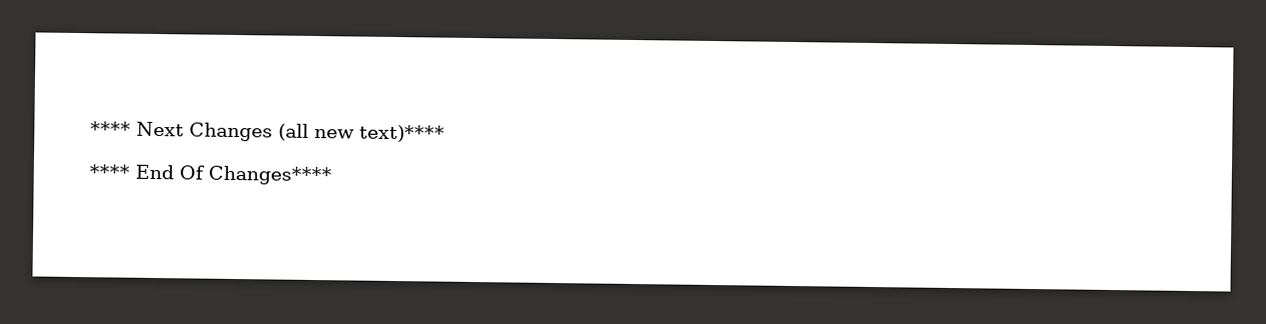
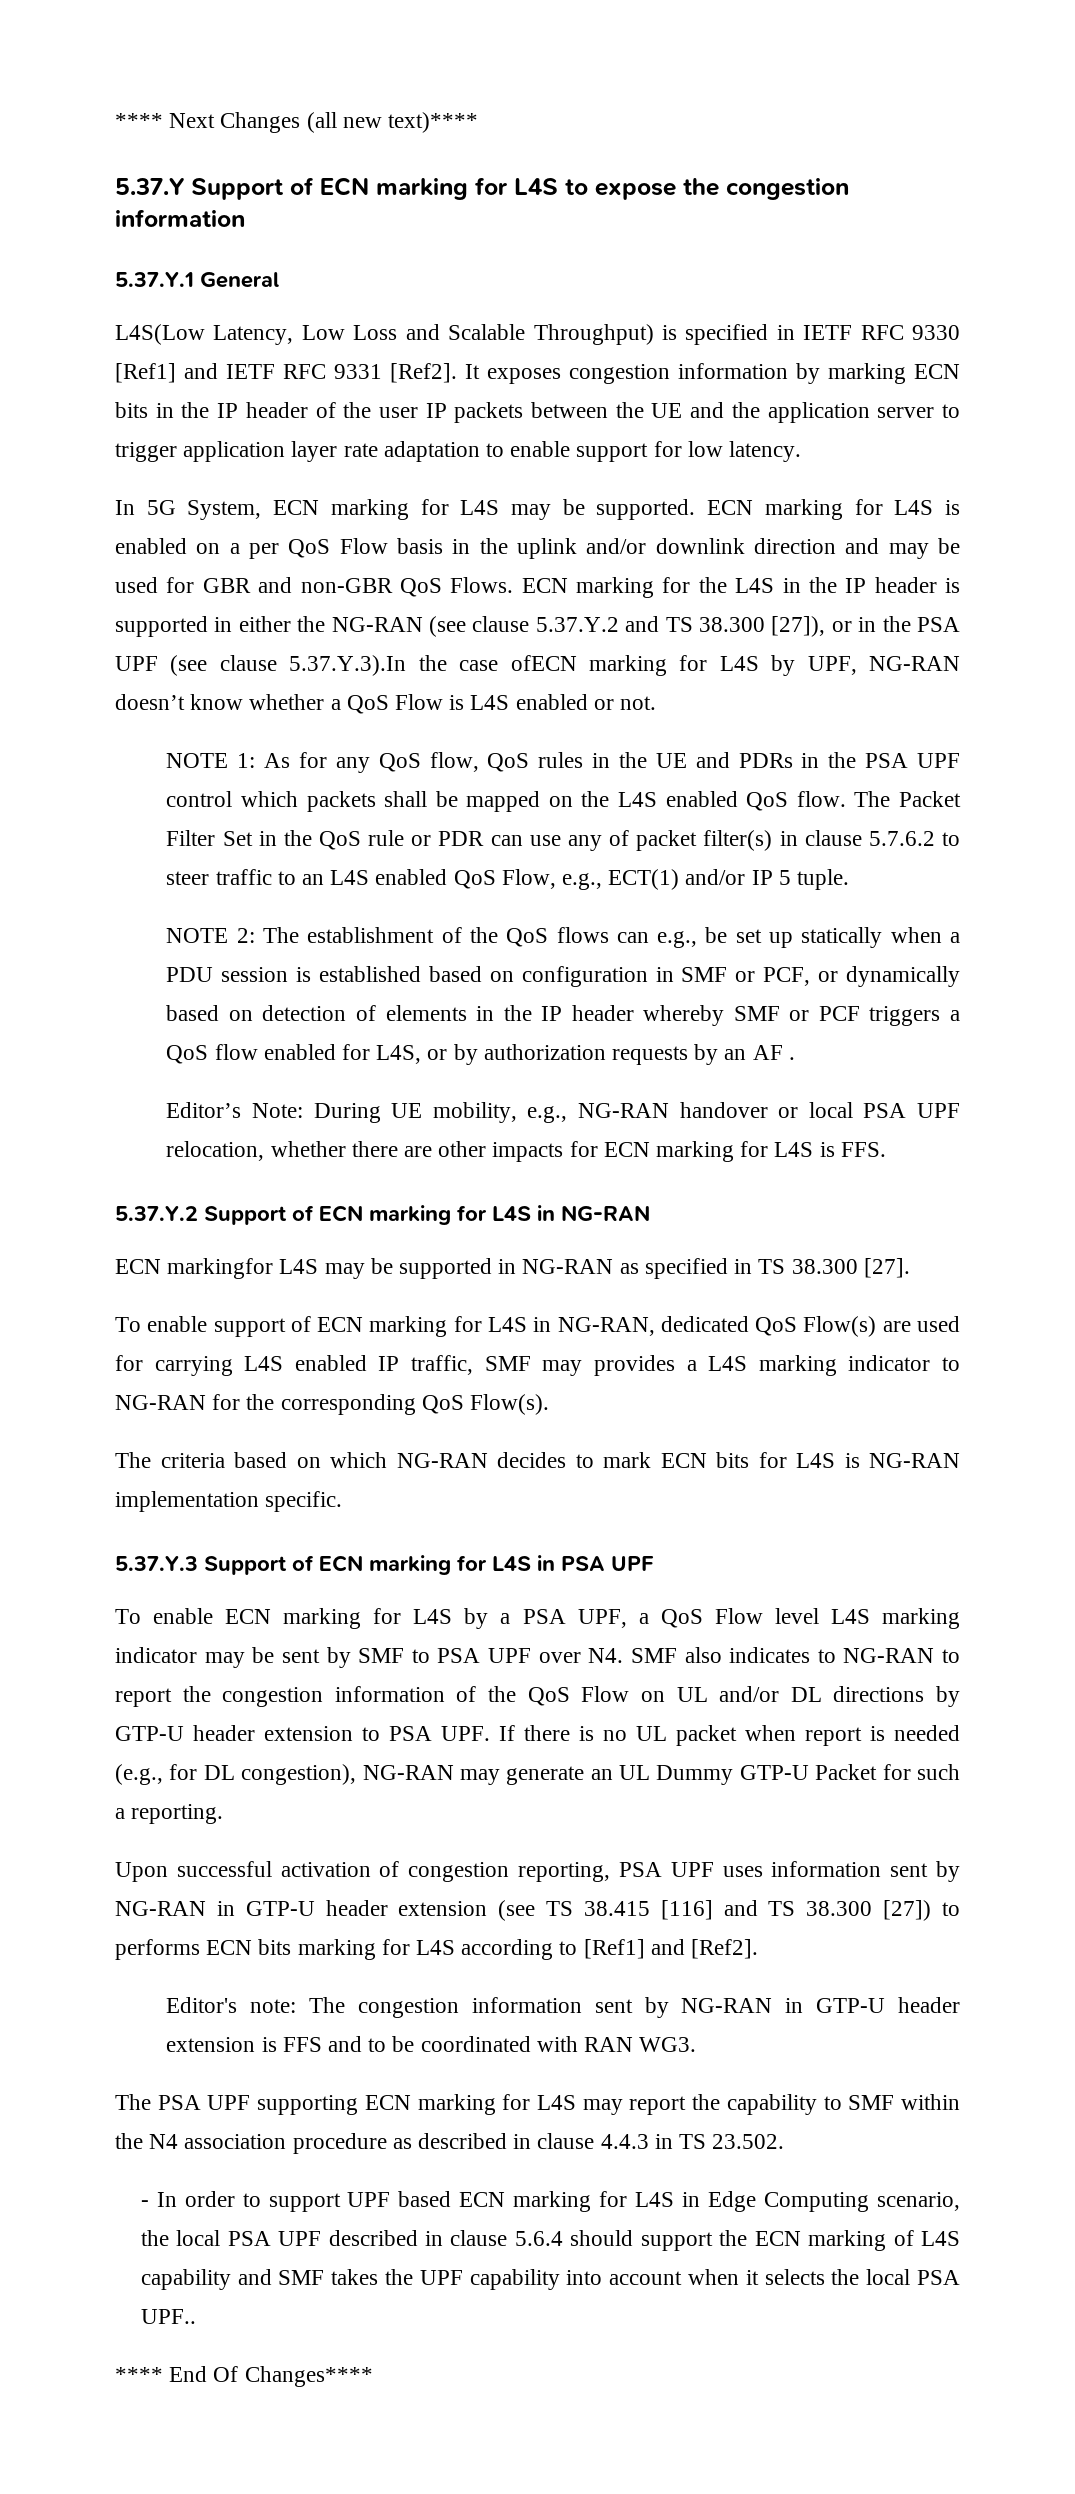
+ 5.37.Y Support of ECN marking for L4S to expose the congestion information
+ 5.37.Y.1 General
+ L4S(Low Latency, Low Loss and Scalable Throughput) is specified in IETF RFC 9330 [Ref1] and IETF RFC 9331 [Ref2]. It exposes congestion information by marking ECN bits in the IP header of the user IP packets between the UE and the application server to trigger application layer rate adaptation to enable support for low latency.
+ In 5G System, ECN marking for L4S may be supported. ECN marking for L4S is enabled on a per QoS Flow basis in the uplink and/or downlink direction and may be used for GBR and non-GBR QoS Flows. ECN marking for the L4S in the IP header is supported in either the NG-RAN (see clause 5.37.Y.2 and TS 38.300 [27]), or in the PSA UPF (see clause 5.37.Y.3).In the case ofECN marking for L4S by UPF, NG-RAN doesn’t know whether a QoS Flow is L4S enabled or not.
+ NOTE 1: As for any QoS flow, QoS rules in the UE and PDRs in the PSA UPF control which packets shall be mapped on the L4S enabled QoS flow. The Packet Filter Set in the QoS rule or PDR can use any of packet filter(s) in clause 5.7.6.2 to steer traffic to an L4S enabled QoS Flow, e.g., ECT(1) and/or IP 5 tuple.
+ NOTE 2: The establishment of the QoS flows can e.g., be set up statically when a PDU session is established based on configuration in SMF or PCF, or dynamically based on detection of elements in the IP header whereby SMF or PCF triggers a QoS flow enabled for L4S, or by authorization requests by an AF .
+ Editor’s Note: During UE mobility, e.g., NG-RAN handover or local PSA UPF relocation, whether there are other impacts for ECN marking for L4S is FFS.
+ 5.37.Y.2 Support of ECN marking for L4S in NG-RAN
+ ECN markingfor L4S may be supported in NG-RAN as specified in TS 38.300 [27].
+ To enable support of ECN marking for L4S in NG-RAN, dedicated QoS Flow(s) are used for carrying L4S enabled IP traffic, SMF may provides a L4S marking indicator to NG-RAN for the corresponding QoS Flow(s).
+ The criteria based on which NG-RAN decides to mark ECN bits for L4S is NG-RAN implementation specific.
+ 5.37.Y.3 Support of ECN marking for L4S in PSA UPF
+ To enable ECN marking for L4S by a PSA UPF, a QoS Flow level L4S marking indicator may be sent by SMF to PSA UPF over N4. SMF also indicates to NG-RAN to report the congestion information of the QoS Flow on UL and/or DL directions by GTP-U header extension to PSA UPF. If there is no UL packet when report is needed (e.g., for DL congestion), NG-RAN may generate an UL Dummy GTP-U Packet for such a reporting.
+ Upon successful activation of congestion reporting, PSA UPF uses information sent by NG-RAN in GTP-U header extension (see TS 38.415 [116] and TS 38.300 [27]) to performs ECN bits marking for L4S according to [Ref1] and [Ref2].
+ Editor's note: The congestion information sent by NG-RAN in GTP-U header extension is FFS and to be coordinated with RAN WG3.
+ The PSA UPF supporting ECN marking for L4S may report the capability to SMF within the N4 association procedure as described in clause 4.4.3 in TS 23.502.
+ - In order to support UPF based ECN marking for L4S in Edge Computing scenario, the local PSA UPF described in clause 5.6.4 should support the ECN marking of L4S capability and SMF takes the UPF capability into account when it selects the local PSA UPF..

